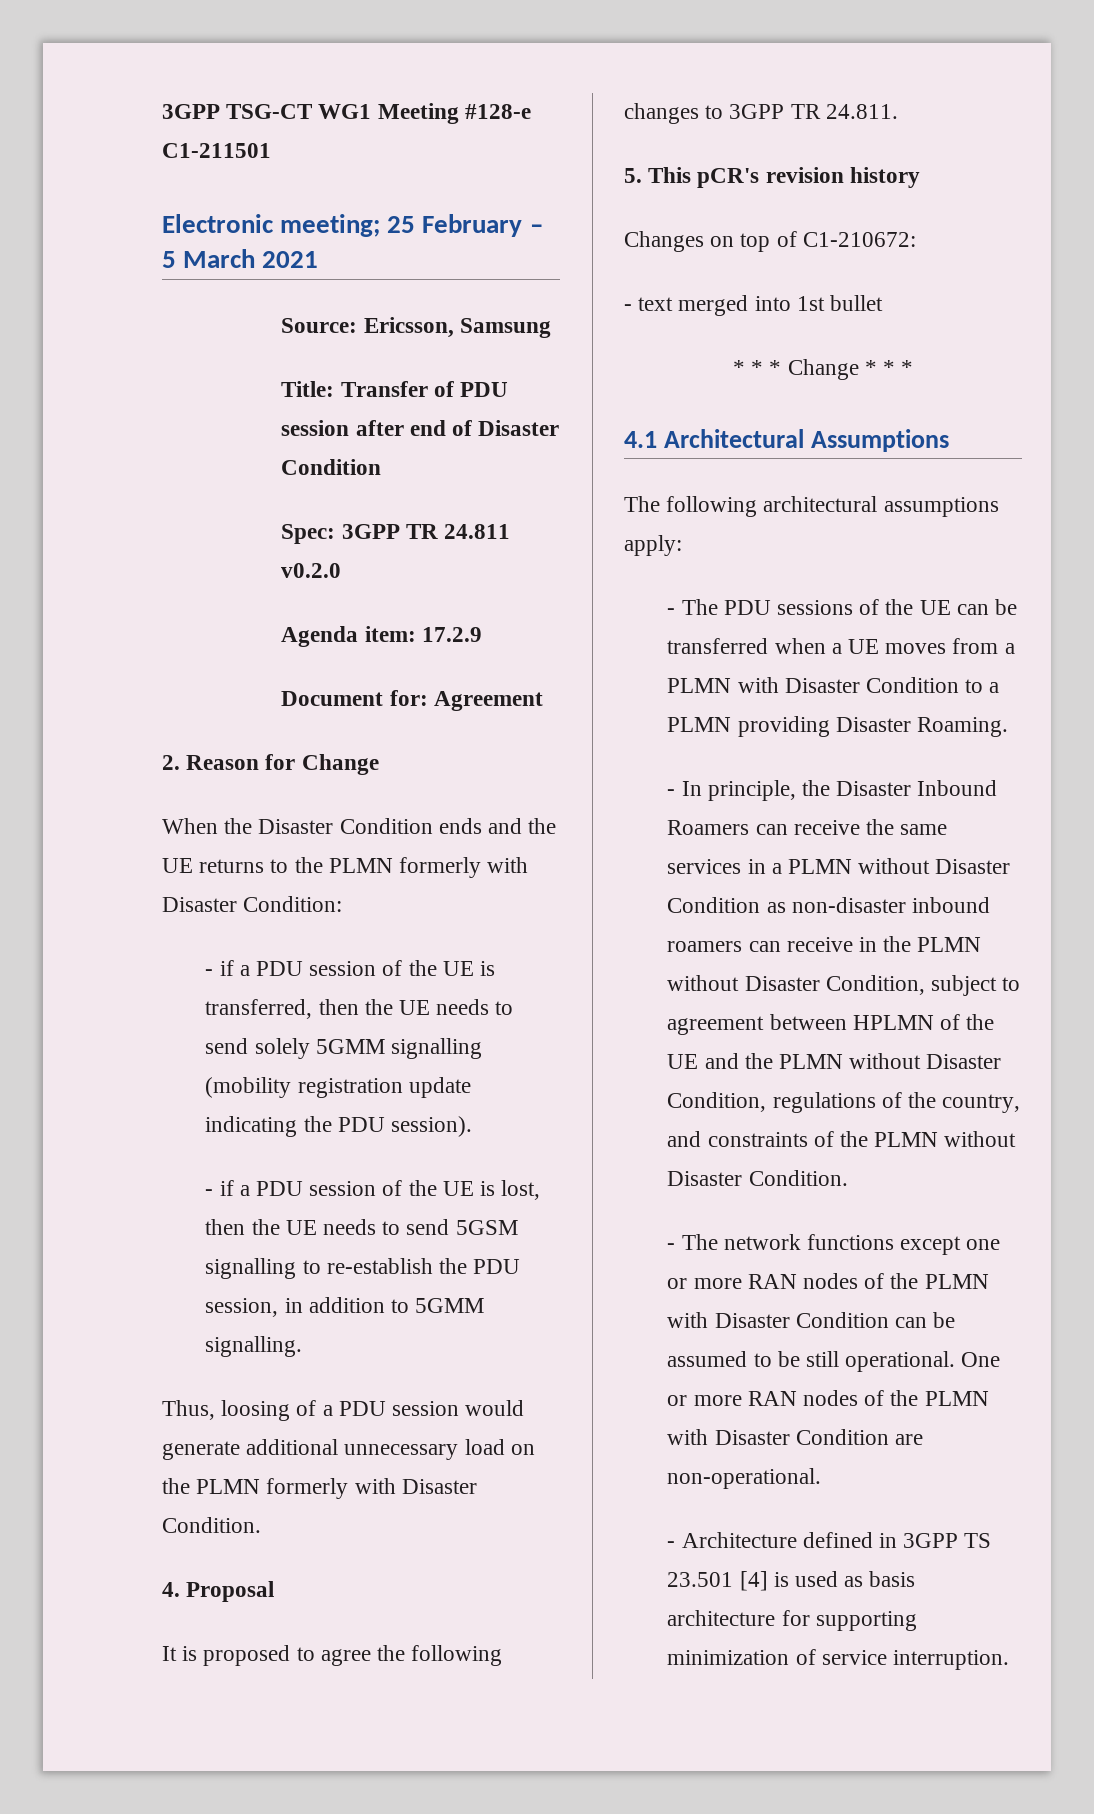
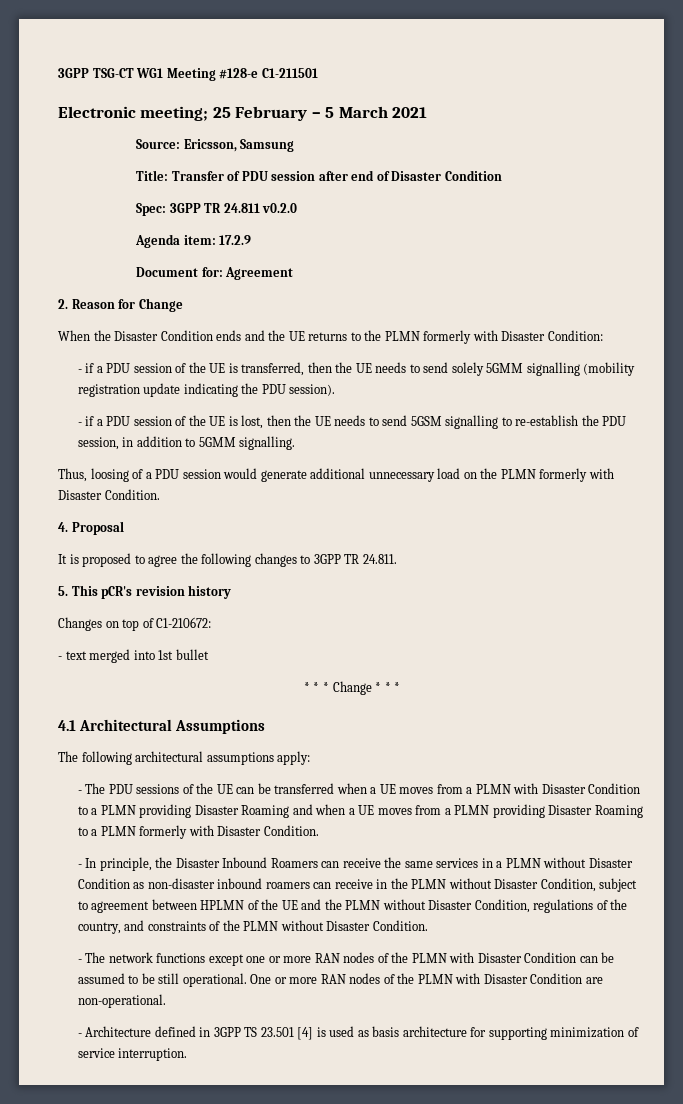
- - The PDU sessions of the UE can be transferred when a UE moves from a PLMN with Disaster Condition to a PLMN providing Disaster Roaming.
+ - The PDU sessions of the UE can be transferred when a UE moves from a PLMN with Disaster Condition to a PLMN providing Disaster Roaming and when a UE moves from a PLMN providing Disaster Roaming to a PLMN formerly with Disaster Condition.

